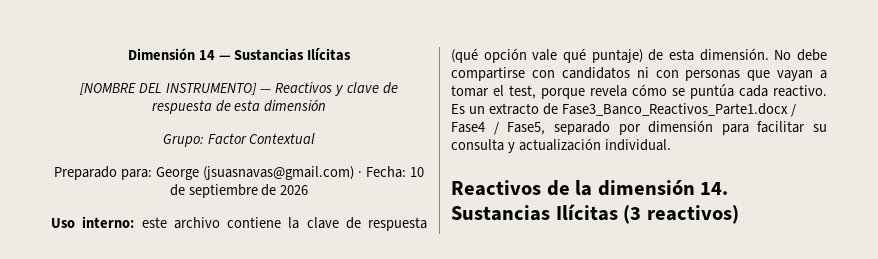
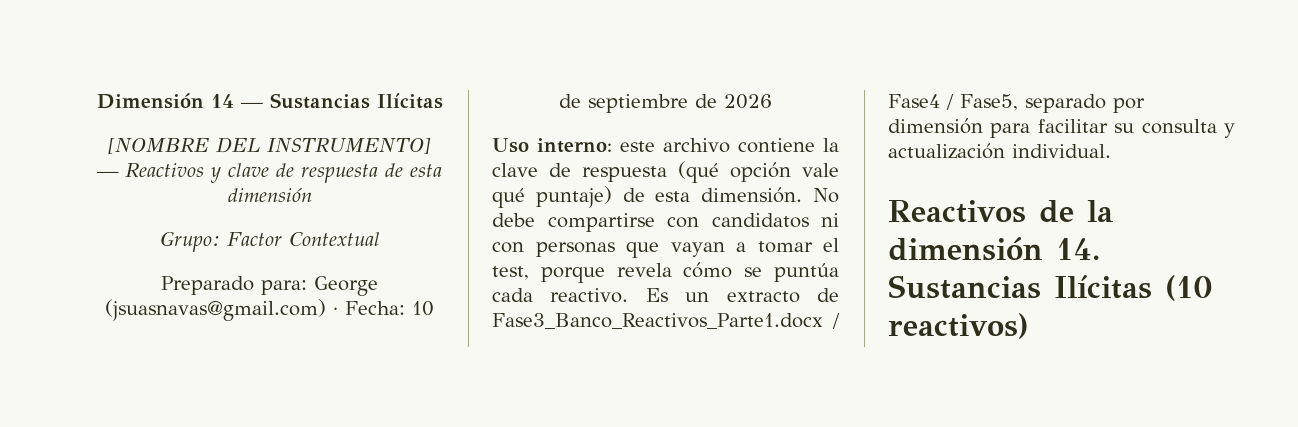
- Reactivos de la dimensión 14. Sustancias Ilícitas (3 reactivos)
+ Reactivos de la dimensión 14. Sustancias Ilícitas (10 reactivos)

